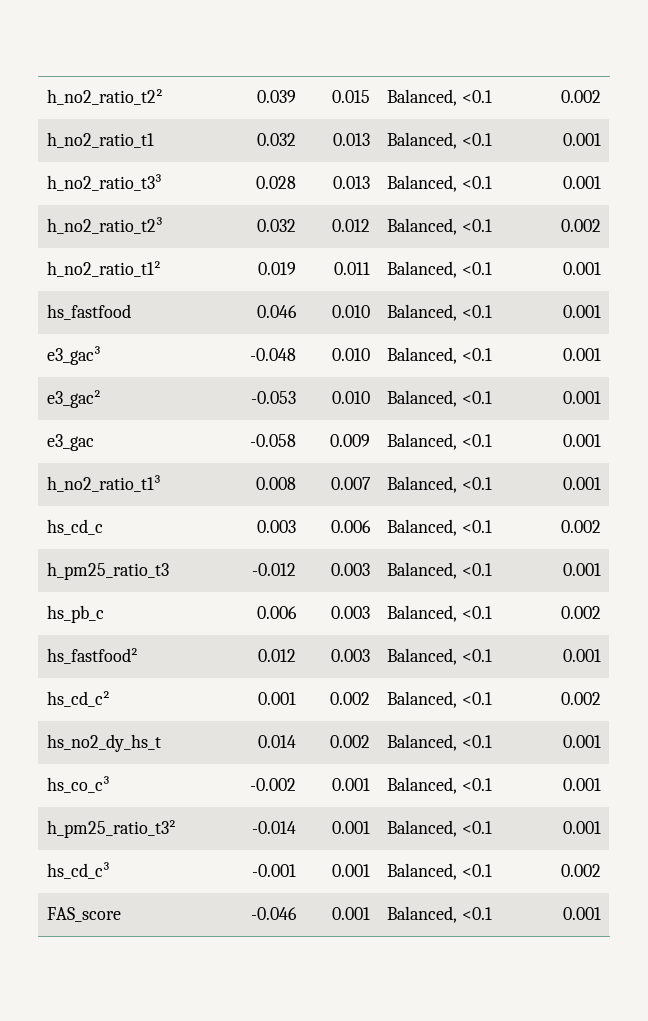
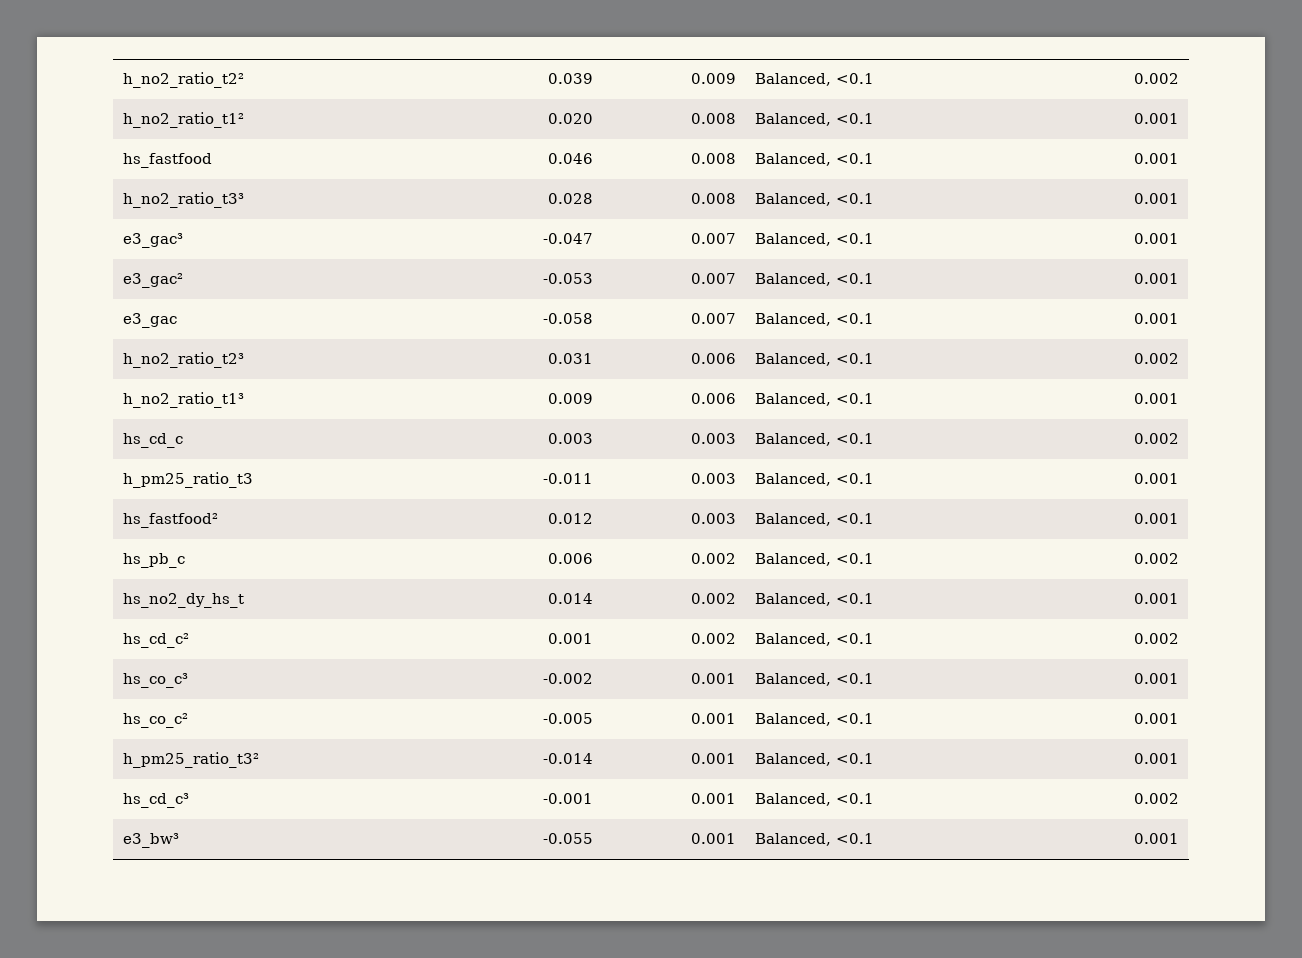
- h_no2_ratio_t2² | 0.039 | 0.015 | Balanced, <0.1 | 0.002
- h_no2_ratio_t1 | 0.032 | 0.013 | Balanced, <0.1 | 0.001
+ h_no2_ratio_t2² | 0.039 | 0.009 | Balanced, <0.1 | 0.002
+ h_no2_ratio_t1² | 0.020 | 0.008 | Balanced, <0.1 | 0.001
+ hs_fastfood | 0.046 | 0.008 | Balanced, <0.1 | 0.001
- h_no2_ratio_t3³ | 0.028 | 0.013 | Balanced, <0.1 | 0.001
- h_no2_ratio_t2³ | 0.032 | 0.012 | Balanced, <0.1 | 0.002
- h_no2_ratio_t1² | 0.019 | 0.011 | Balanced, <0.1 | 0.001
- hs_fastfood | 0.046 | 0.010 | Balanced, <0.1 | 0.001
+ h_no2_ratio_t3³ | 0.028 | 0.008 | Balanced, <0.1 | 0.001
- e3_gac³ | -0.048 | 0.010 | Balanced, <0.1 | 0.001
+ e3_gac³ | -0.047 | 0.007 | Balanced, <0.1 | 0.001
- e3_gac² | -0.053 | 0.010 | Balanced, <0.1 | 0.001
+ e3_gac² | -0.053 | 0.007 | Balanced, <0.1 | 0.001
- e3_gac | -0.058 | 0.009 | Balanced, <0.1 | 0.001
+ e3_gac | -0.058 | 0.007 | Balanced, <0.1 | 0.001
+ h_no2_ratio_t2³ | 0.031 | 0.006 | Balanced, <0.1 | 0.002
- h_no2_ratio_t1³ | 0.008 | 0.007 | Balanced, <0.1 | 0.001
+ h_no2_ratio_t1³ | 0.009 | 0.006 | Balanced, <0.1 | 0.001
- hs_cd_c | 0.003 | 0.006 | Balanced, <0.1 | 0.002
+ hs_cd_c | 0.003 | 0.003 | Balanced, <0.1 | 0.002
- h_pm25_ratio_t3 | -0.012 | 0.003 | Balanced, <0.1 | 0.001
- hs_pb_c | 0.006 | 0.003 | Balanced, <0.1 | 0.002
+ h_pm25_ratio_t3 | -0.011 | 0.003 | Balanced, <0.1 | 0.001
- hs_cd_c² | 0.001 | 0.002 | Balanced, <0.1 | 0.002
+ hs_pb_c | 0.006 | 0.002 | Balanced, <0.1 | 0.002
+ hs_cd_c² | 0.001 | 0.002 | Balanced, <0.1 | 0.002
+ hs_co_c² | -0.005 | 0.001 | Balanced, <0.1 | 0.001
- FAS_score | -0.046 | 0.001 | Balanced, <0.1 | 0.001
+ e3_bw³ | -0.055 | 0.001 | Balanced, <0.1 | 0.001

